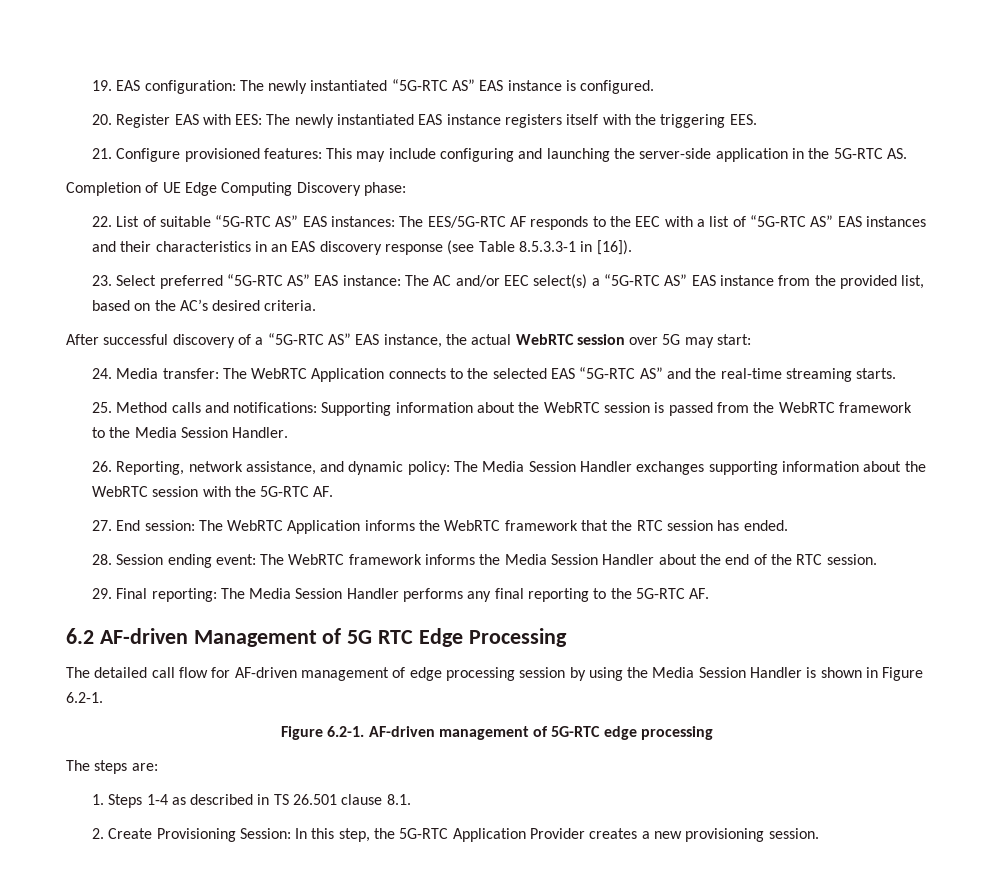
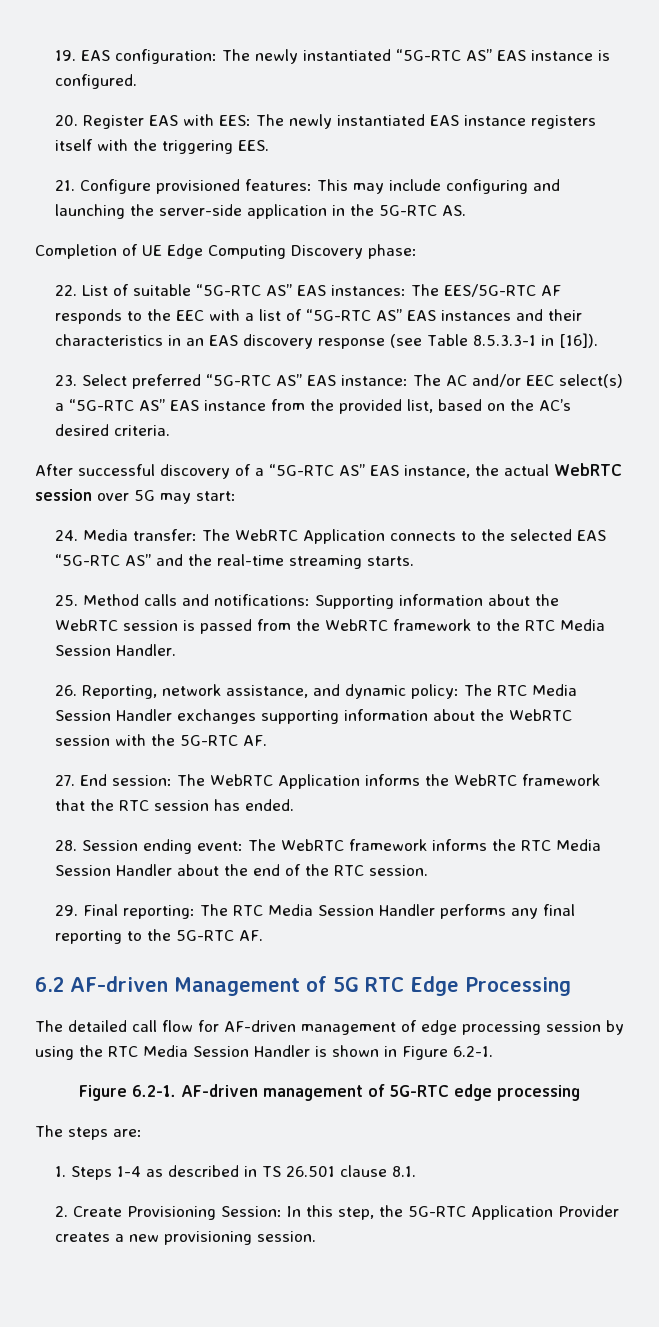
- 25. Method calls and notifications: Supporting information about the WebRTC session is passed from the WebRTC framework to the Media Session Handler.
+ 25. Method calls and notifications: Supporting information about the WebRTC session is passed from the WebRTC framework to the RTC Media Session Handler.
- 26. Reporting, network assistance, and dynamic policy: The Media Session Handler exchanges supporting information about the WebRTC session with the 5G-RTC AF.
+ 26. Reporting, network assistance, and dynamic policy: The RTC Media Session Handler exchanges supporting information about the WebRTC session with the 5G-RTC AF.
- 28. Session ending event: The WebRTC framework informs the Media Session Handler about the end of the RTC session.
+ 28. Session ending event: The WebRTC framework informs the RTC Media Session Handler about the end of the RTC session.
- 29. Final reporting: The Media Session Handler performs any final reporting to the 5G-RTC AF.
+ 29. Final reporting: The RTC Media Session Handler performs any final reporting to the 5G-RTC AF.
- The detailed call flow for AF-driven management of edge processing session by using the Media Session Handler is shown in Figure 6.2-1.
+ The detailed call flow for AF-driven management of edge processing session by using the RTC Media Session Handler is shown in Figure 6.2-1.

